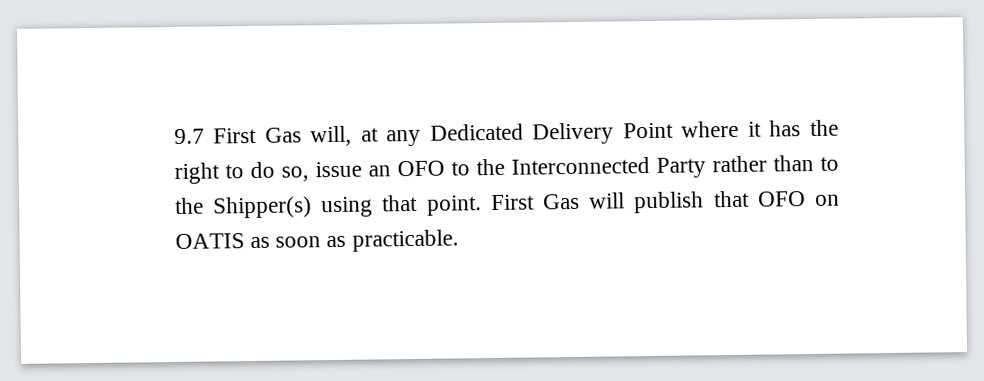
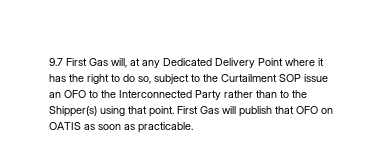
- 9.7 First Gas will, at any Dedicated Delivery Point where it has the right to do so, issue an OFO to the Interconnected Party rather than to the Shipper(s) using that point.
+ 9.7 First Gas will, at any Dedicated Delivery Point where it has the right to do so, subject to the Curtailment SOP issue an OFO to the Interconnected Party rather than to the Shipper(s) using that point.

